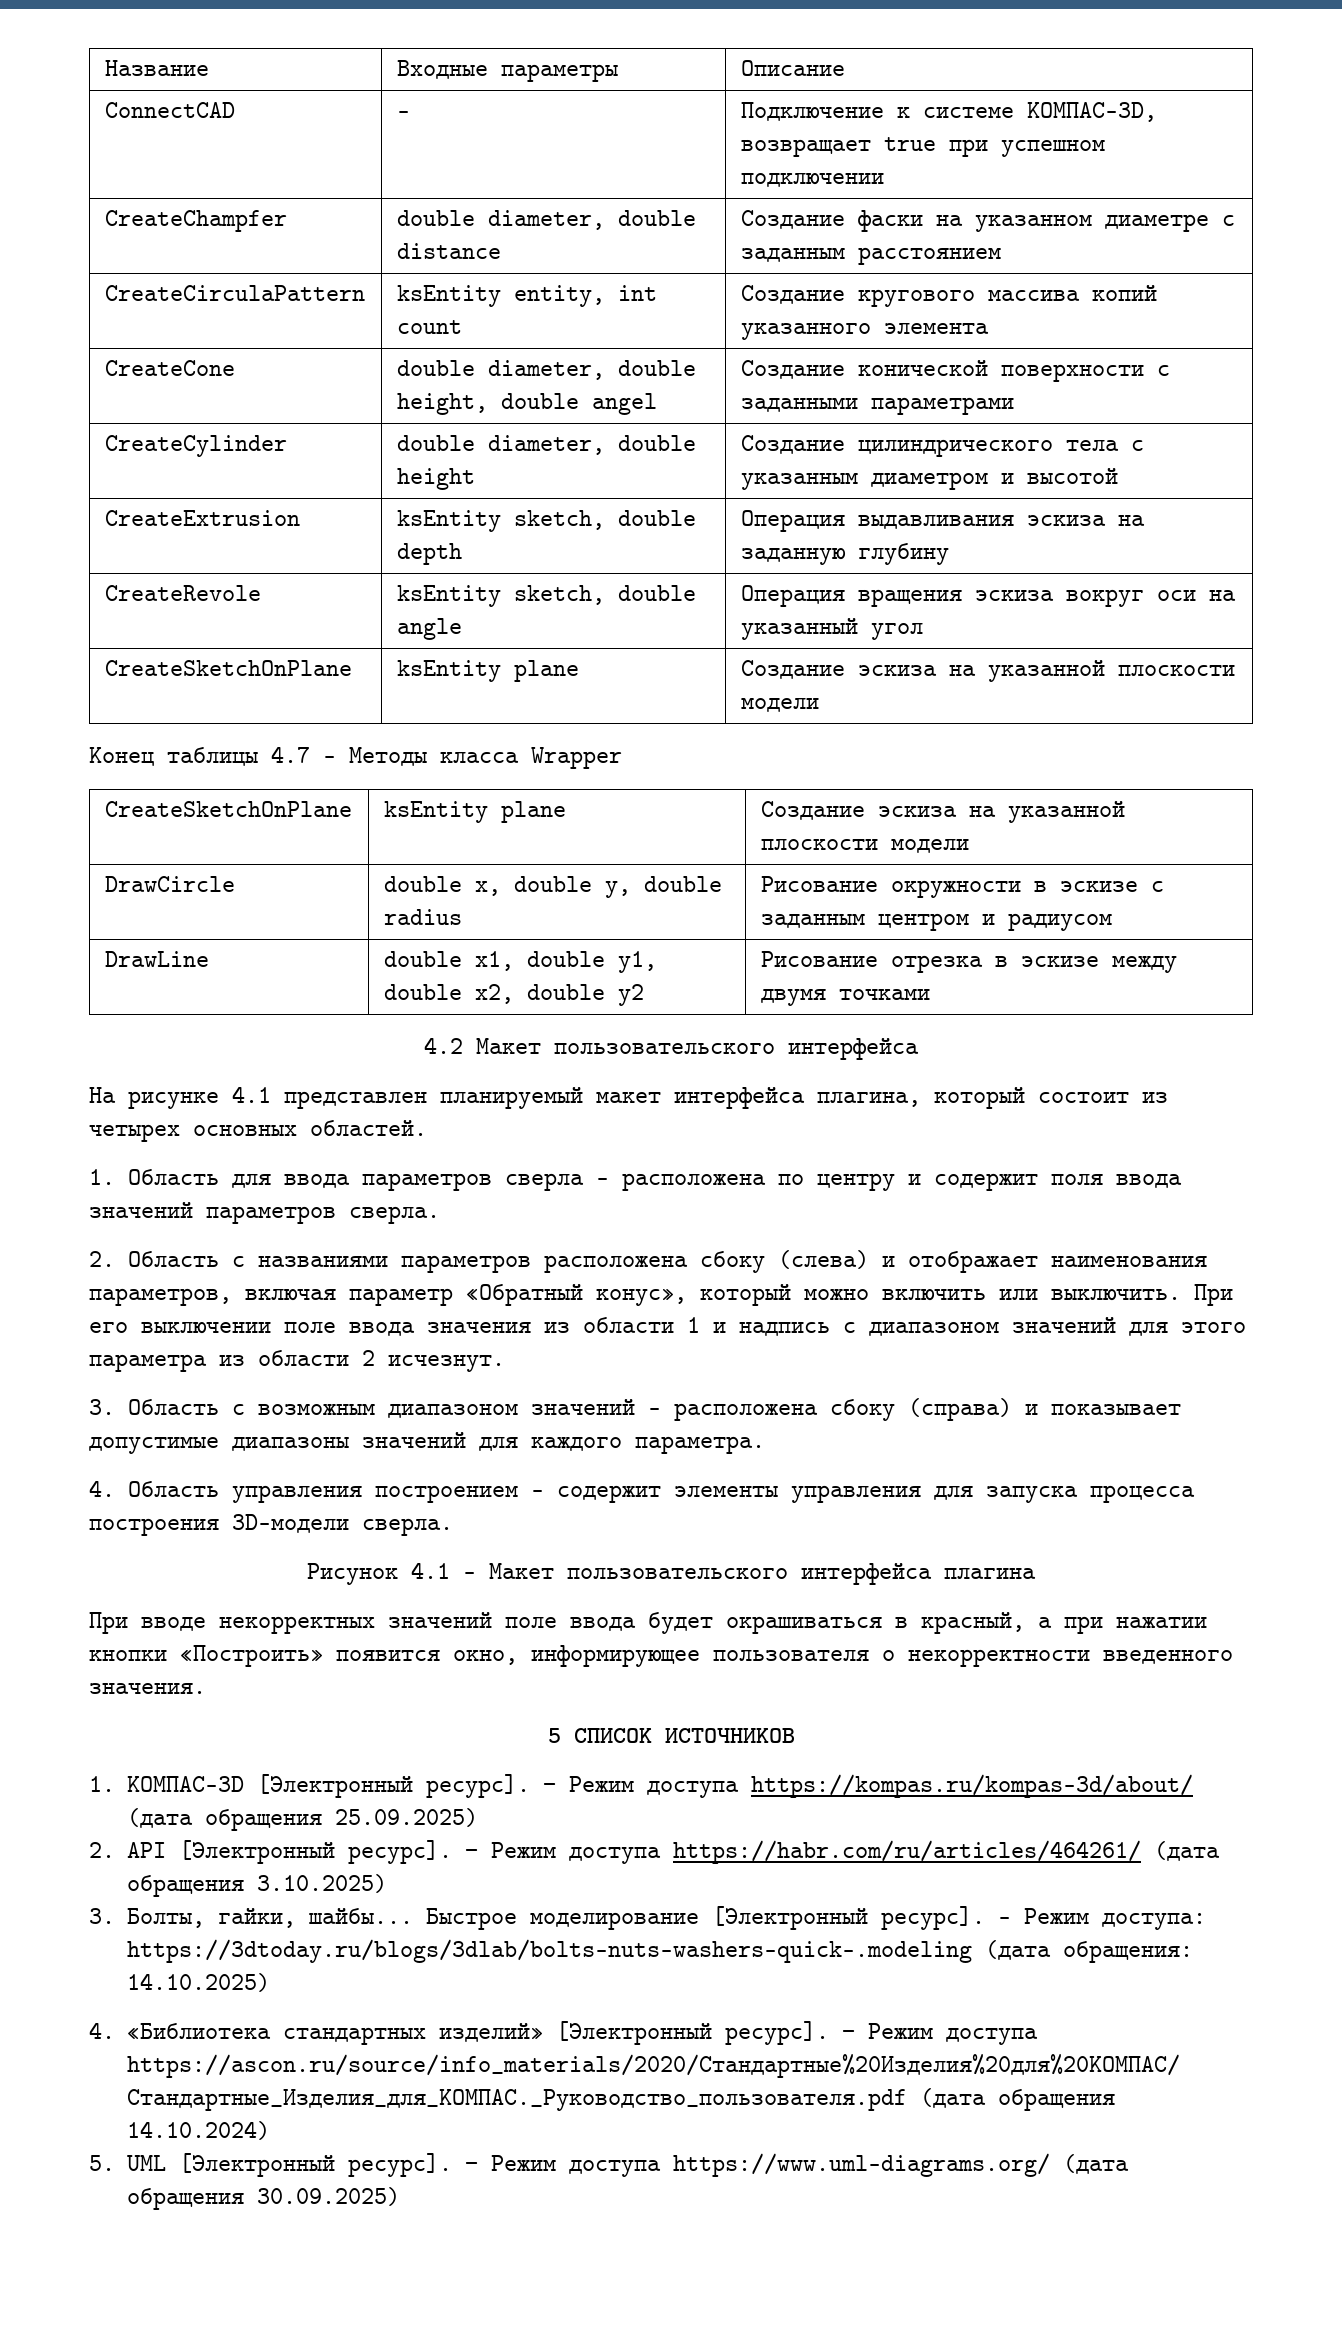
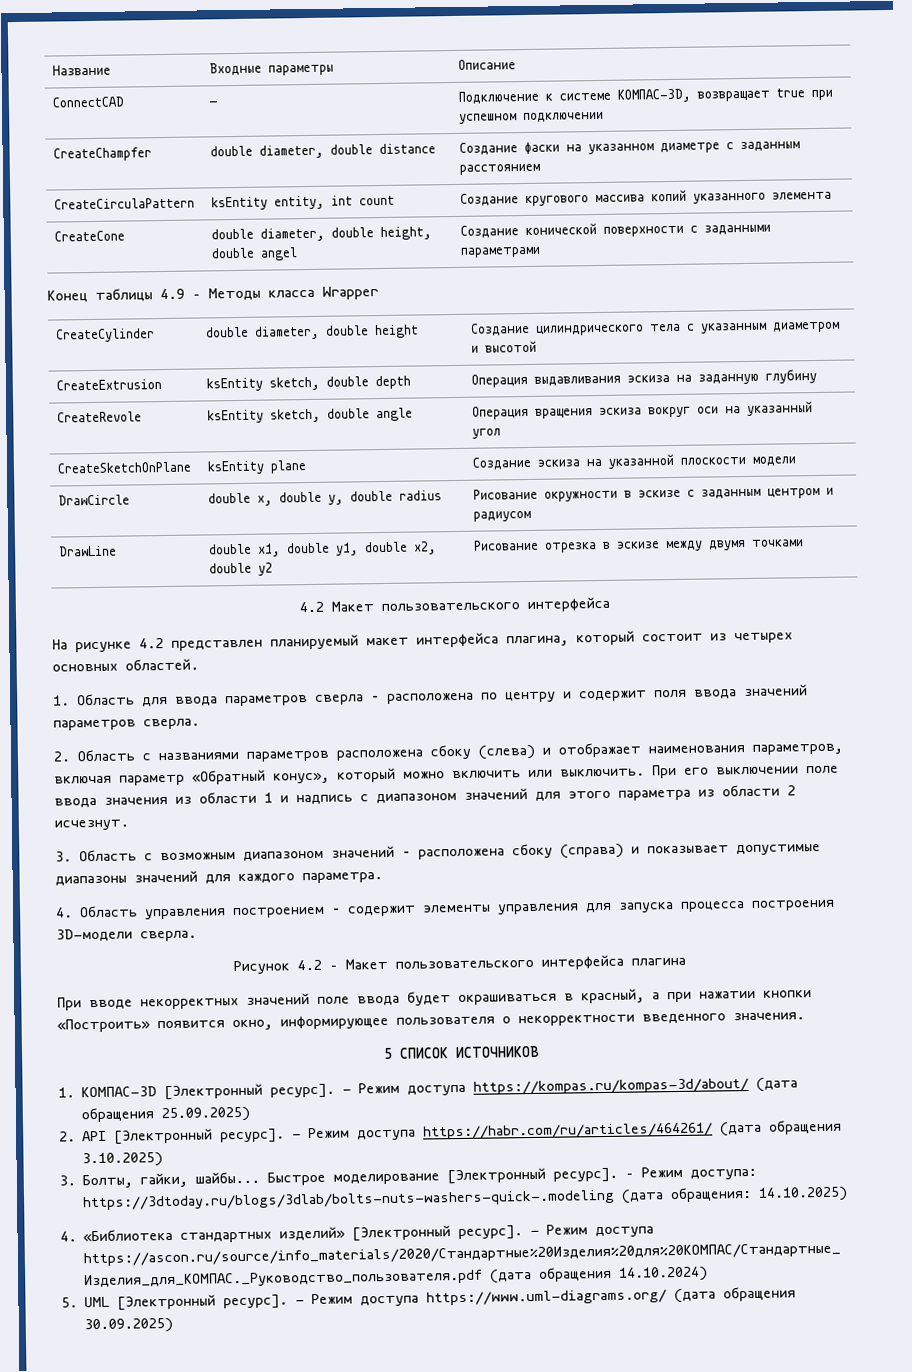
- ConnectCAD | – | Подключение к системе КОМПАС-3D, возвращает true при успешном подключении
+ ConnectCAD | — | Подключение к системе КОМПАС-3D, возвращает true при успешном подключении
+ Конец таблицы 4.9 – Методы класса Wrapper
- Конец таблицы 4.7 – Методы класса Wrapper
- CreateSketchOnPlane | ksEntity plane | Создание эскиза на указанной плоскости модели
- На рисунке 4.1 представлен планируемый макет интерфейса плагина, который состоит из четырех основных областей.
+ На рисунке 4.2 представлен планируемый макет интерфейса плагина, который состоит из четырех основных областей.
- Рисунок 4.1 – Макет пользовательского интерфейса плагина
+ Рисунок 4.2 – Макет пользовательского интерфейса плагина

